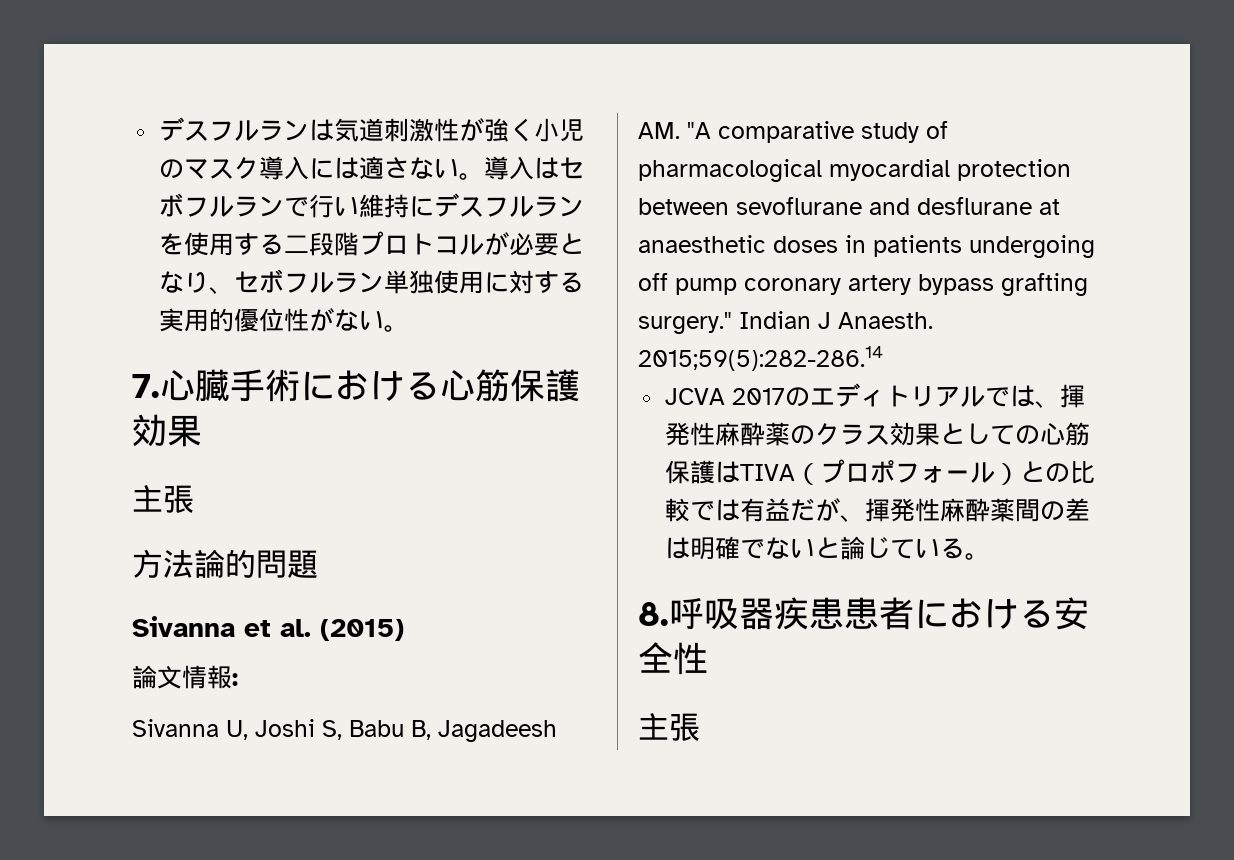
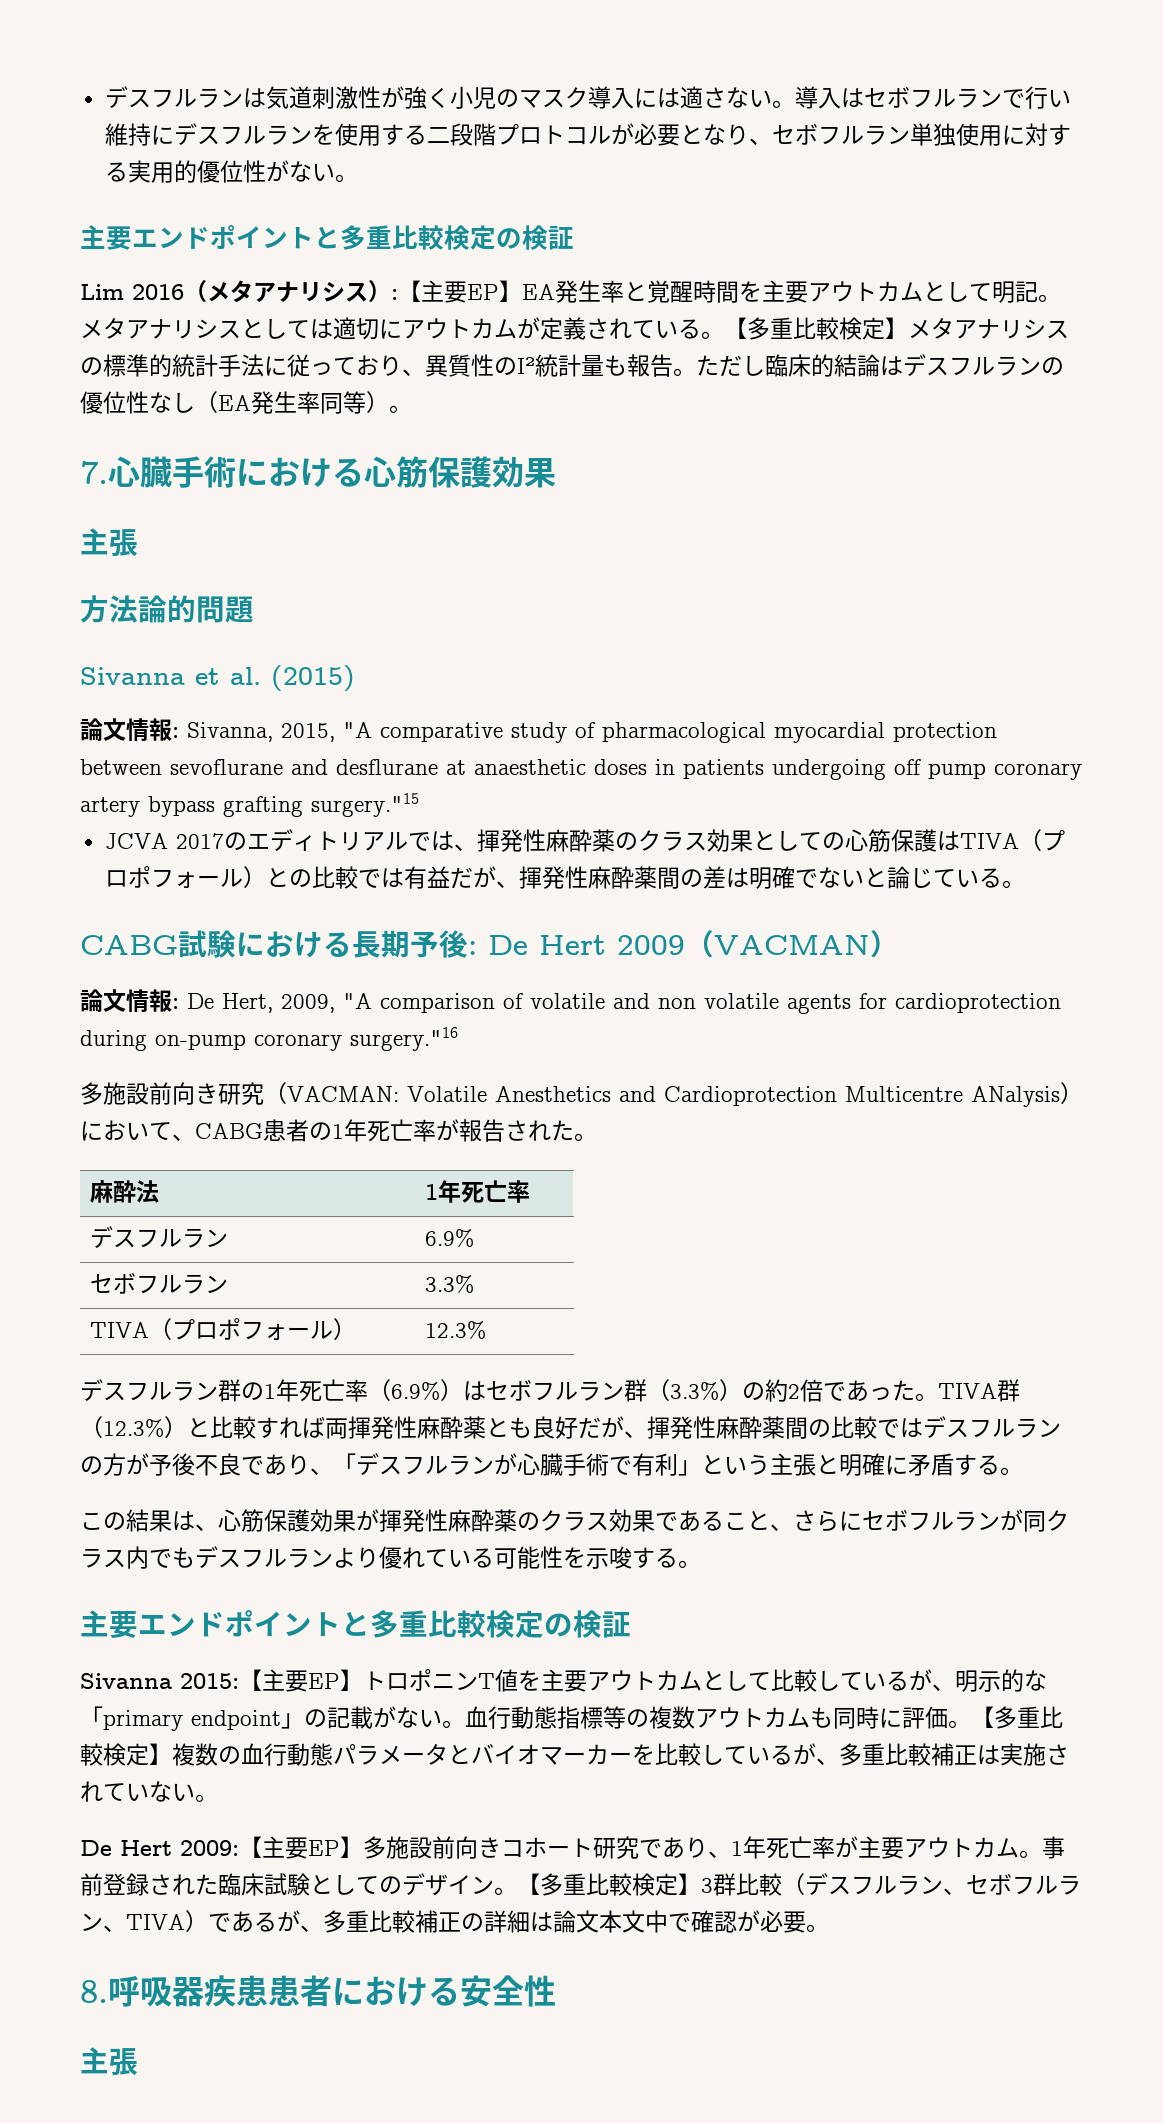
  導入はセボフルランで行い維持にデスフルランを使用する二段階プロトコルが必要となり、セボフルラン単独使用に対する実用的優位性がない。
+ 主要エンドポイントと多重比較検定の検証
+ Lim 2016（メタアナリシス）:【主要EP】EA発生率と覚醒時間を主要アウトカムとして明記。メタアナリシスとしては適切にアウトカムが定義されている。【多重比較検定】メタアナリシスの標準的統計手法に従っており、異質性のI²統計量も報告。ただし臨床的結論はデスフルランの優位性なし（EA発生率同等）。
- 論文情報:
- Sivanna U, Joshi S, Babu B, Jagadeesh AM. "A comparative study of pharmacological myocardial protection between sevoflurane and desflurane at anaesthetic doses in patients undergoing off pump coronary artery bypass grafting surgery." Indian J Anaesth. 2015;59(5):282-286.14
+ 論文情報: Sivanna, 2015, "A comparative study of pharmacological myocardial protection between sevoflurane and desflurane at anaesthetic doses in patients undergoing off pump coronary artery bypass grafting surgery."15
+ CABG試験における長期予後: De Hert 2009（VACMAN）
+ 論文情報: De Hert, 2009, "A comparison of volatile and non volatile agents for cardioprotection during on-pump coronary surgery."16
+ 多施設前向き研究（VACMAN: Volatile Anesthetics and Cardioprotection Multicentre ANalysis）において、CABG患者の1年死亡率が報告された。
+ 麻酔法 | 1年死亡率
+ デスフルラン | 6.9%
+ セボフルラン | 3.3%
+ TIVA（プロポフォール） | 12.3%
+ デスフルラン群の1年死亡率（6.9%）はセボフルラン群（3.3%）の約2倍であった。TIVA群（12.3%）と比較すれば両揮発性麻酔薬とも良好だが、揮発性麻酔薬間の比較ではデスフルランの方が予後不良であり、「デスフルランが心臓手術で有利」という主張と明確に矛盾する。
+ この結果は、心筋保護効果が揮発性麻酔薬のクラス効果であること、さらにセボフルランが同クラス内でもデスフルランより優れている可能性を示唆する。
+ 主要エンドポイントと多重比較検定の検証
+ Sivanna 2015:【主要EP】トロポニンT値を主要アウトカムとして比較しているが、明示的な「primary endpoint」の記載がない。血行動態指標等の複数アウトカムも同時に評価。【多重比較検定】複数の血行動態パラメータとバイオマーカーを比較しているが、多重比較補正は実施されていない。
+ De Hert 2009:【主要EP】多施設前向きコホート研究であり、1年死亡率が主要アウトカム。事前登録された臨床試験としてのデザイン。【多重比較検定】3群比較（デスフルラン、セボフルラン、TIVA）であるが、多重比較補正の詳細は論文本文中で確認が必要。

